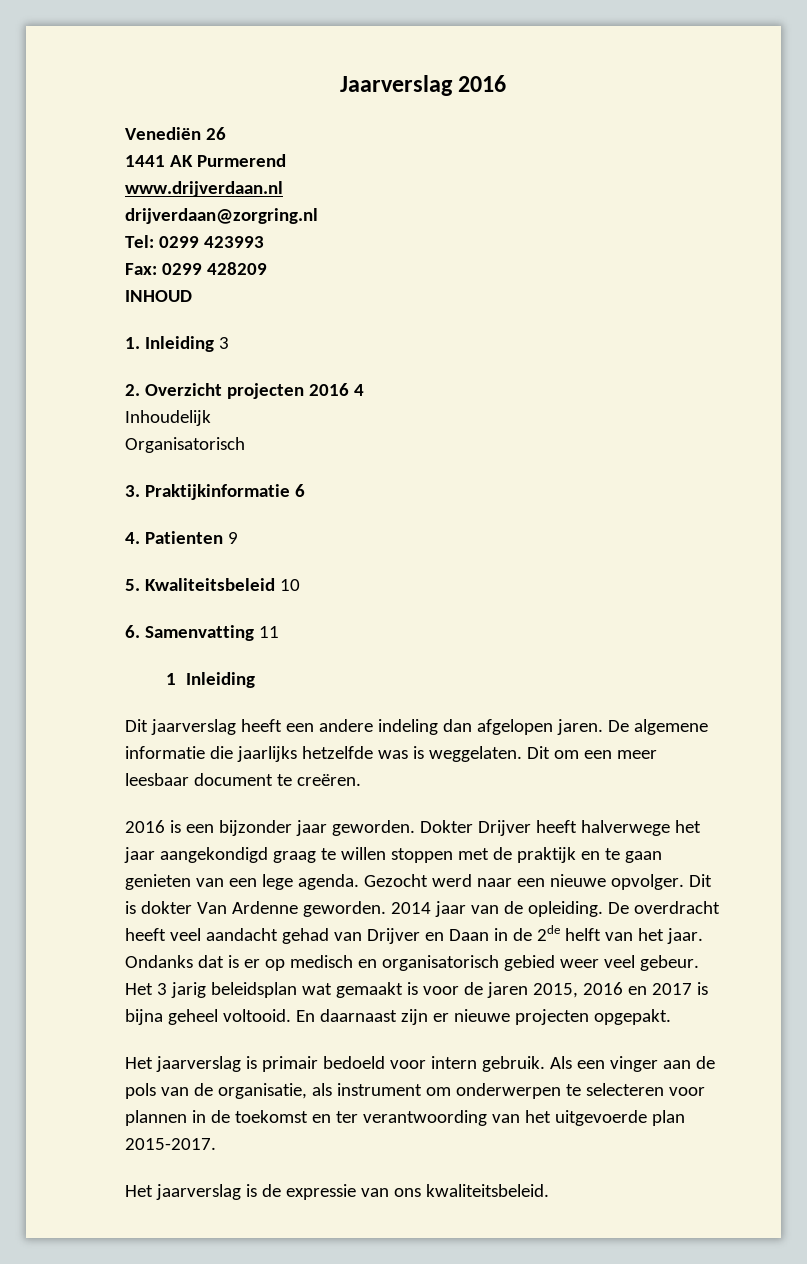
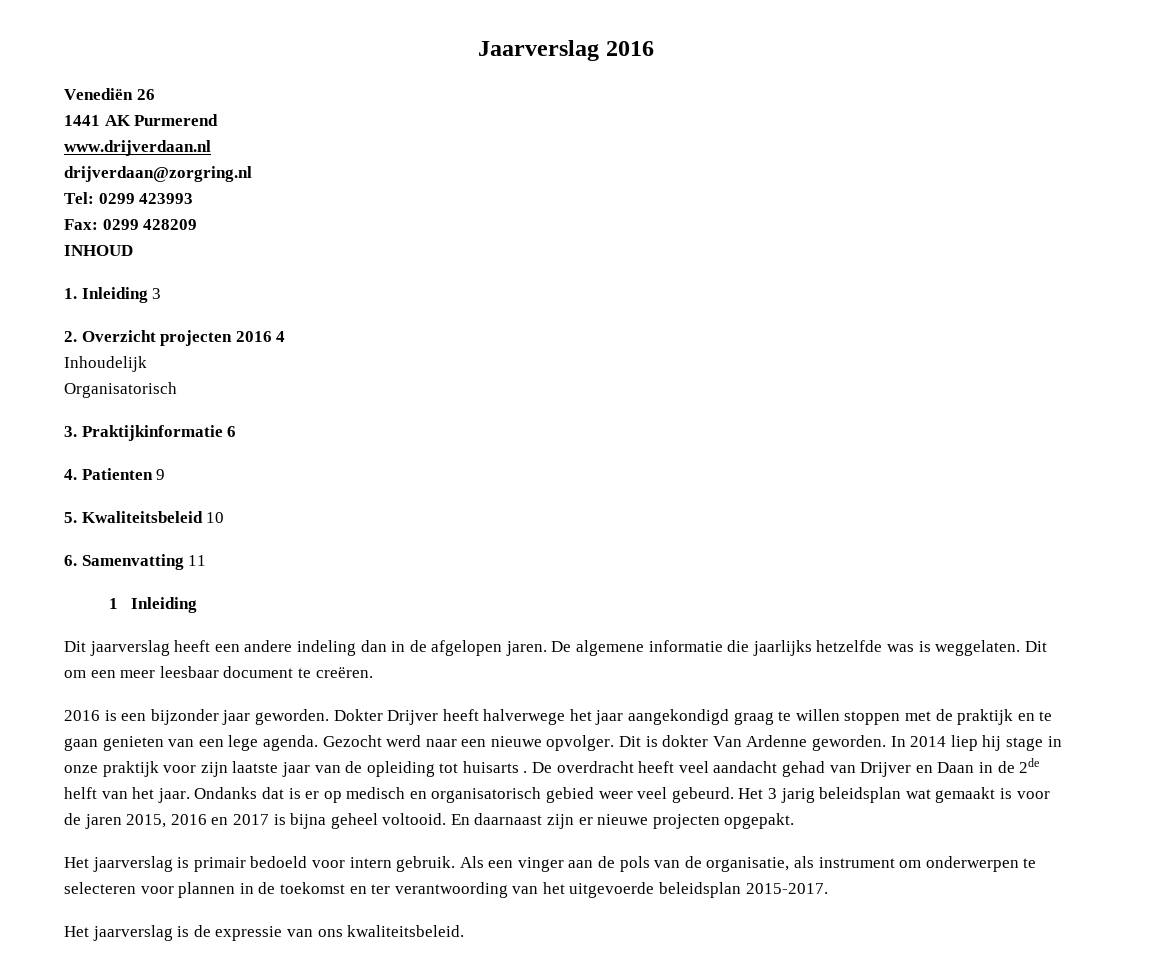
- Dit jaarverslag heeft een andere indeling dan afgelopen jaren.
+ Dit jaarverslag heeft een andere indeling dan in de afgelopen jaren.
- 2014 jaar van de opleiding.
+ In 2014 liep hij stage in onze praktijk voor zijn laatste jaar van de opleiding tot huisarts .
- Ondanks dat is er op medisch en organisatorisch gebied weer veel gebeur.
+ Ondanks dat is er op medisch en organisatorisch gebied weer veel gebeurd.
- Als een vinger aan de pols van de organisatie, als instrument om onderwerpen te selecteren voor plannen in de toekomst en ter verantwoording van het uitgevoerde plan 2015-2017.
+ Als een vinger aan de pols van de organisatie, als instrument om onderwerpen te selecteren voor plannen in de toekomst en ter verantwoording van het uitgevoerde beleidsplan 2015-2017.

